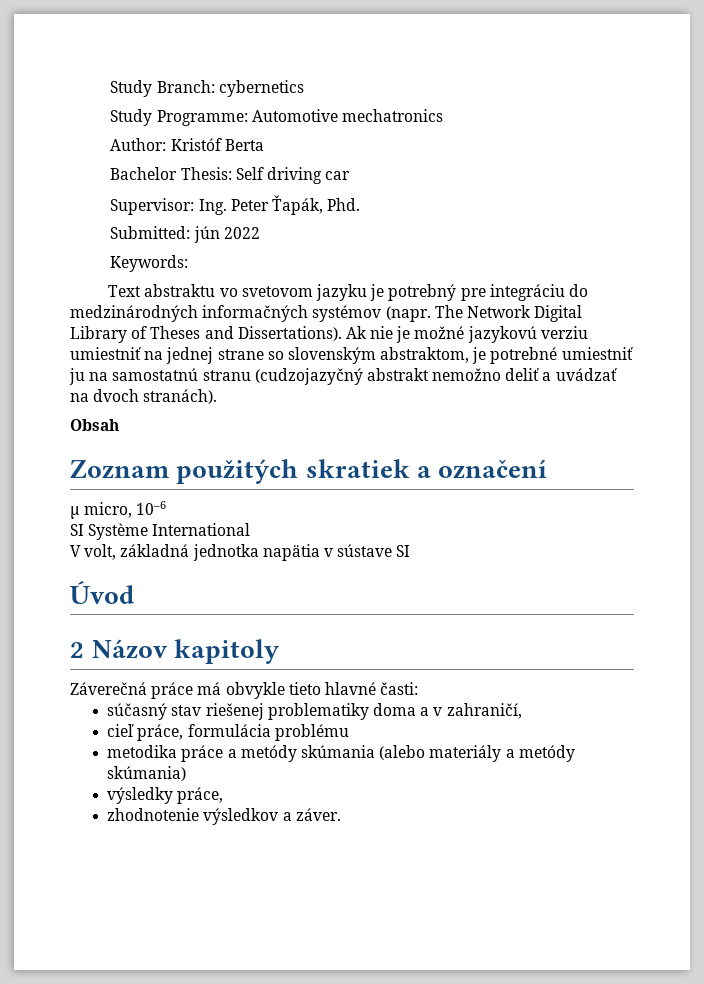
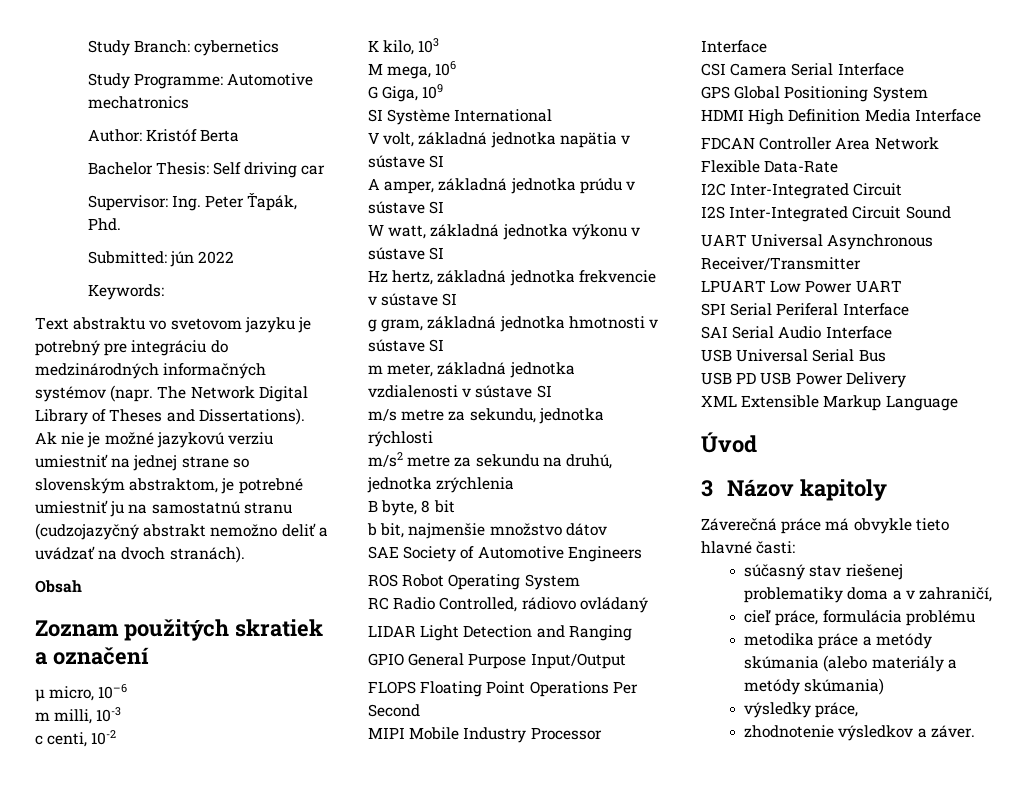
+ m milli, 10-3
+ c centi, 10-2
+ K kilo, 103
+ M mega, 106
+ G Giga, 109
+ A amper, základná jednotka prúdu v sústave SI
+ W watt, základná jednotka výkonu v sústave SI
+ Hz hertz, základná jednotka frekvencie v sústave SI
+ g gram, základná jednotka hmotnosti v sústave SI
+ m meter, základná jednotka vzdialenosti v sústave SI
+ m/s metre za sekundu, jednotka rýchlosti
+ m/s2 metre za sekundu na druhú, jednotka zrýchlenia
+ B byte, 8 bit
+ b bit, najmenšie množstvo dátov
+ SAE Society of Automotive Engineers
+ ROS Robot Operating System
+ RC Radio Controlled, rádiovo ovládaný
+ LIDAR Light Detection and Ranging
+ GPIO General Purpose Input/Output
+ FLOPS Floating Point Operations Per Second
+ MIPI Mobile Industry Processor Interface
+ CSI Camera Serial Interface
+ GPS Global Positioning System
+ HDMI High Definition Media Interface
+ FDCAN Controller Area Network Flexible Data-Rate
+ I2C Inter-Integrated Circuit
+ I2S Inter-Integrated Circuit Sound
+ UART Universal Asynchronous Receiver/Transmitter
+ LPUART Low Power UART
+ SPI Serial Periferal Interface
+ SAI Serial Audio Interface
+ USB Universal Serial Bus
+ USB PD USB Power Delivery
+ XML Extensible Markup Language
- 2 Názov kapitoly
+ 3 Názov kapitoly

